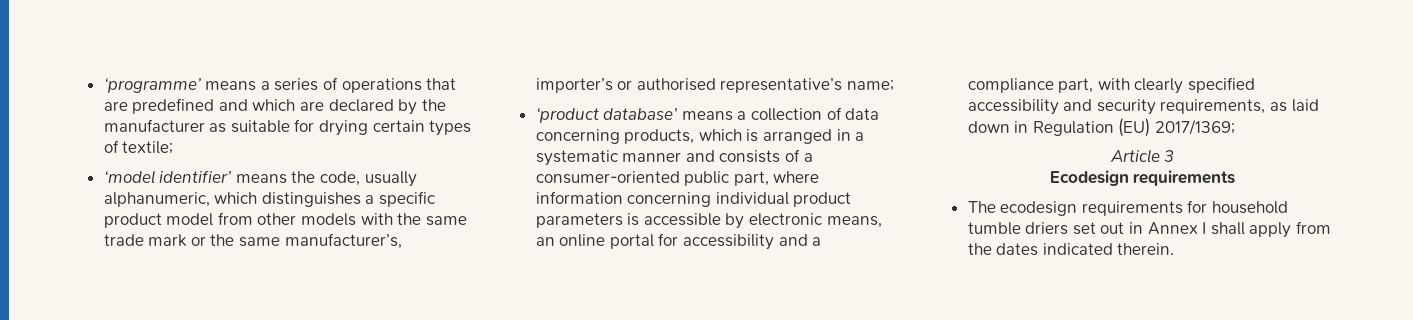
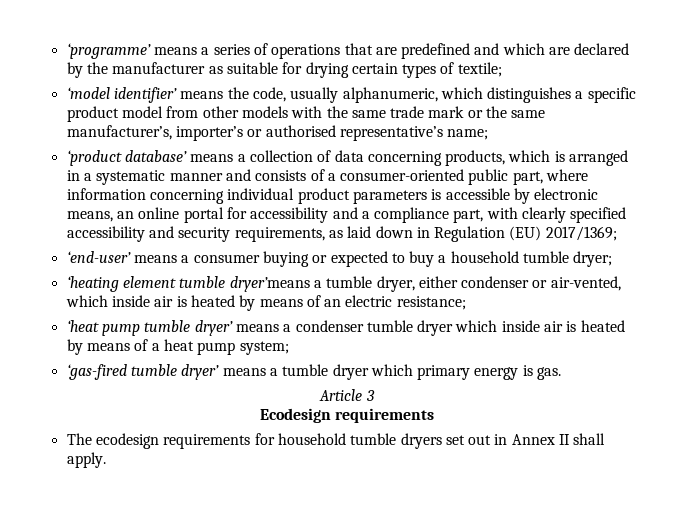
+ ‘end-user’ means a consumer buying or expected to buy a household tumble dryer;
+ ‘heating element tumble dryer’means a tumble dryer, either condenser or air-vented, which inside air is heated by means of an electric resistance;
+ ‘heat pump tumble dryer’ means a condenser tumble dryer which inside air is heated by means of a heat pump system;
+ ‘gas-fired tumble dryer’ means a tumble dryer which primary energy is gas.
- The ecodesign requirements for household tumble driers set out in Annex I shall apply from the dates indicated therein.
+ The ecodesign requirements for household tumble dryers set out in Annex II shall apply.

